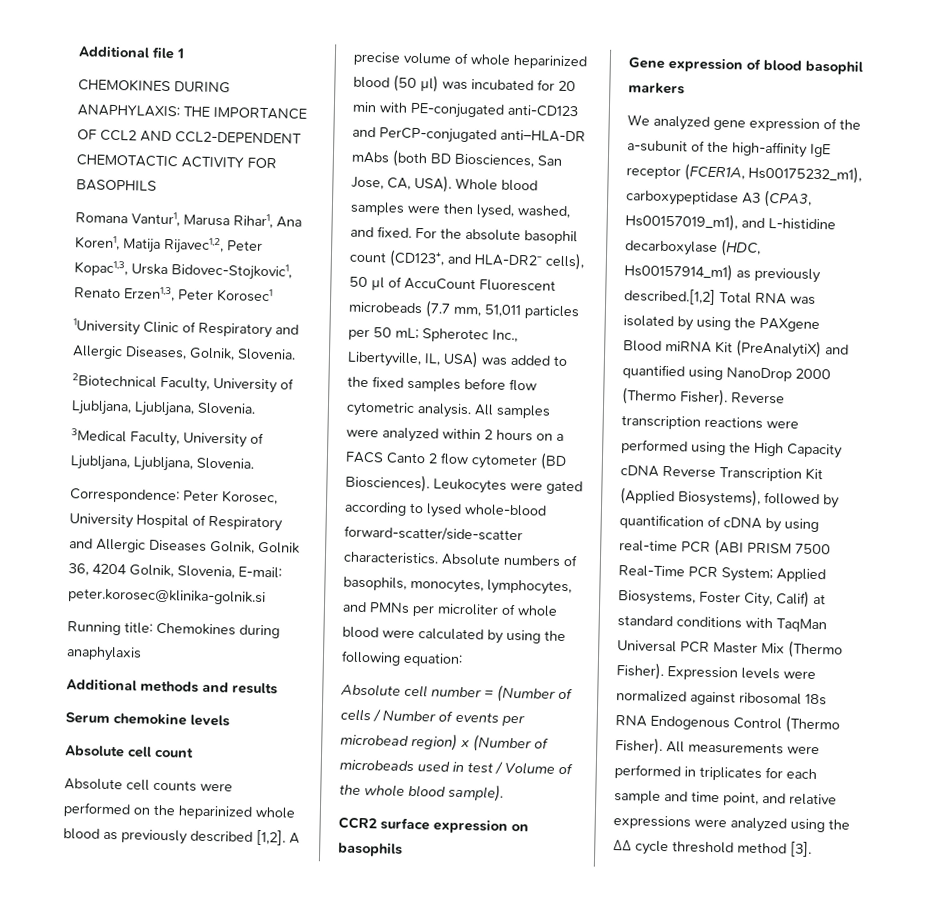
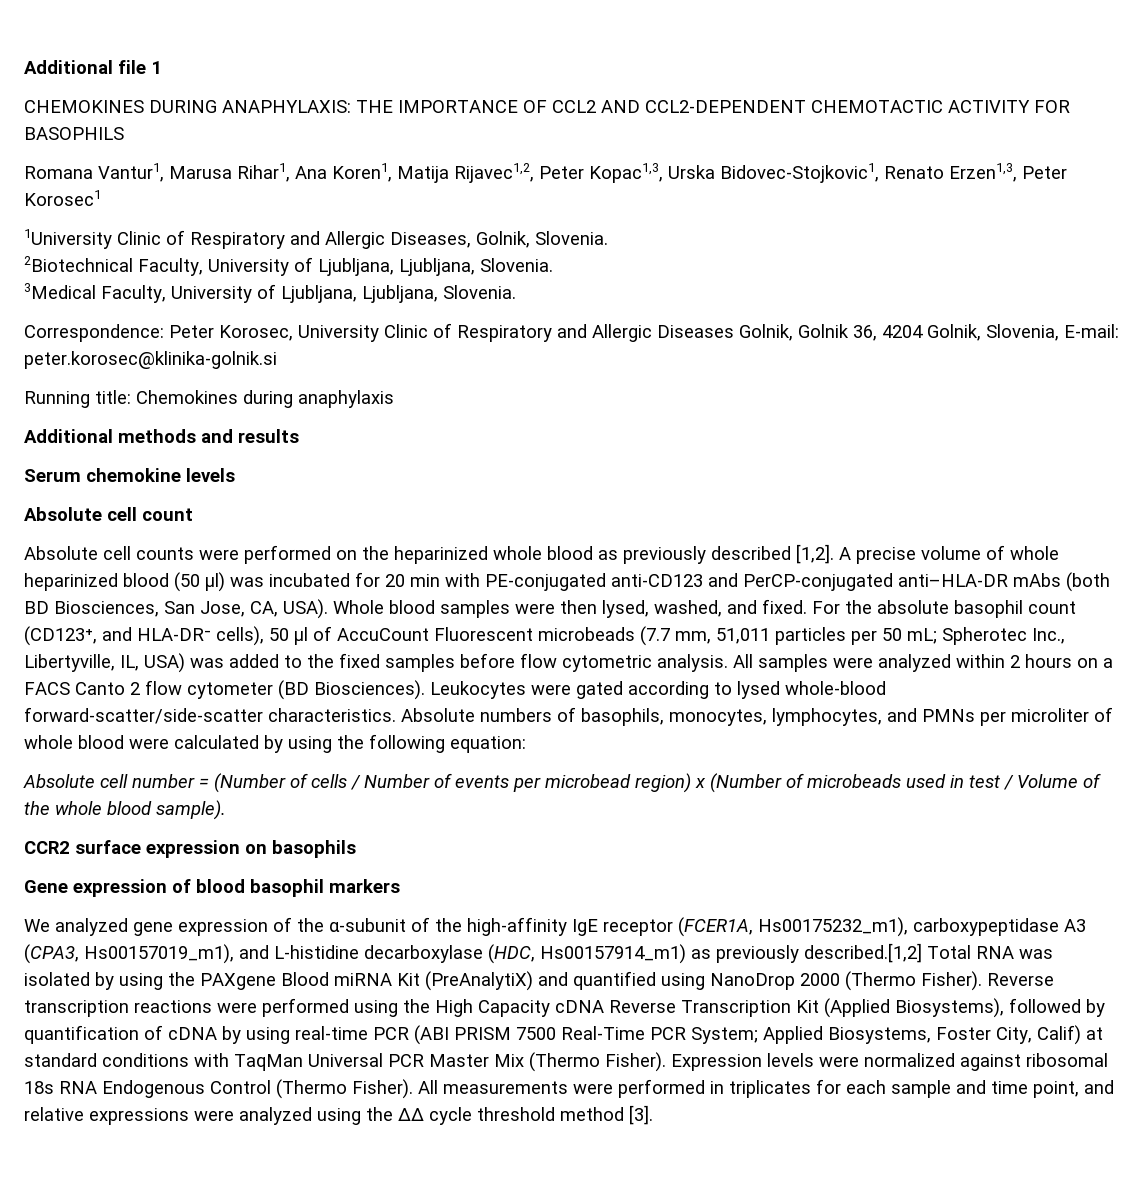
- Correspondence: Peter Korosec, University Hospital of Respiratory and Allergic Diseases Golnik, Golnik 36, 4204 Golnik, Slovenia, E-mail: peter.korosec@klinika-golnik.si
+ Correspondence: Peter Korosec, University Clinic of Respiratory and Allergic Diseases Golnik, Golnik 36, 4204 Golnik, Slovenia, E-mail: peter.korosec@klinika-golnik.si
- For the absolute basophil count (CD123⁺, and HLA-DR2⁻ cells), 50 µl of AccuCount Fluorescent microbeads (7.7 mm, 51,011 particles per 50 mL; Spherotec Inc., Libertyville, IL, USA) was added to the fixed samples before flow cytometric analysis.
+ For the absolute basophil count (CD123⁺, and HLA-DR⁻ cells), 50 µl of AccuCount Fluorescent microbeads (7.7 mm, 51,011 particles per 50 mL; Spherotec Inc., Libertyville, IL, USA) was added to the fixed samples before flow cytometric analysis.
- We analyzed gene expression of the a-subunit of the high-affinity IgE receptor (FCER1A, Hs00175232_m1), carboxypeptidase A3 (CPA3, Hs00157019_m1), and L-histidine decarboxylase (HDC, Hs00157914_m1) as previously described.[1,2] Total RNA was isolated by using the PAXgene Blood miRNA Kit (PreAnalytiX) and quantified using NanoDrop 2000 (Thermo Fisher).
+ We analyzed gene expression of the α-subunit of the high-affinity IgE receptor (FCER1A, Hs00175232_m1), carboxypeptidase A3 (CPA3, Hs00157019_m1), and L-histidine decarboxylase (HDC, Hs00157914_m1) as previously described.[1,2] Total RNA was isolated by using the PAXgene Blood miRNA Kit (PreAnalytiX) and quantified using NanoDrop 2000 (Thermo Fisher).

